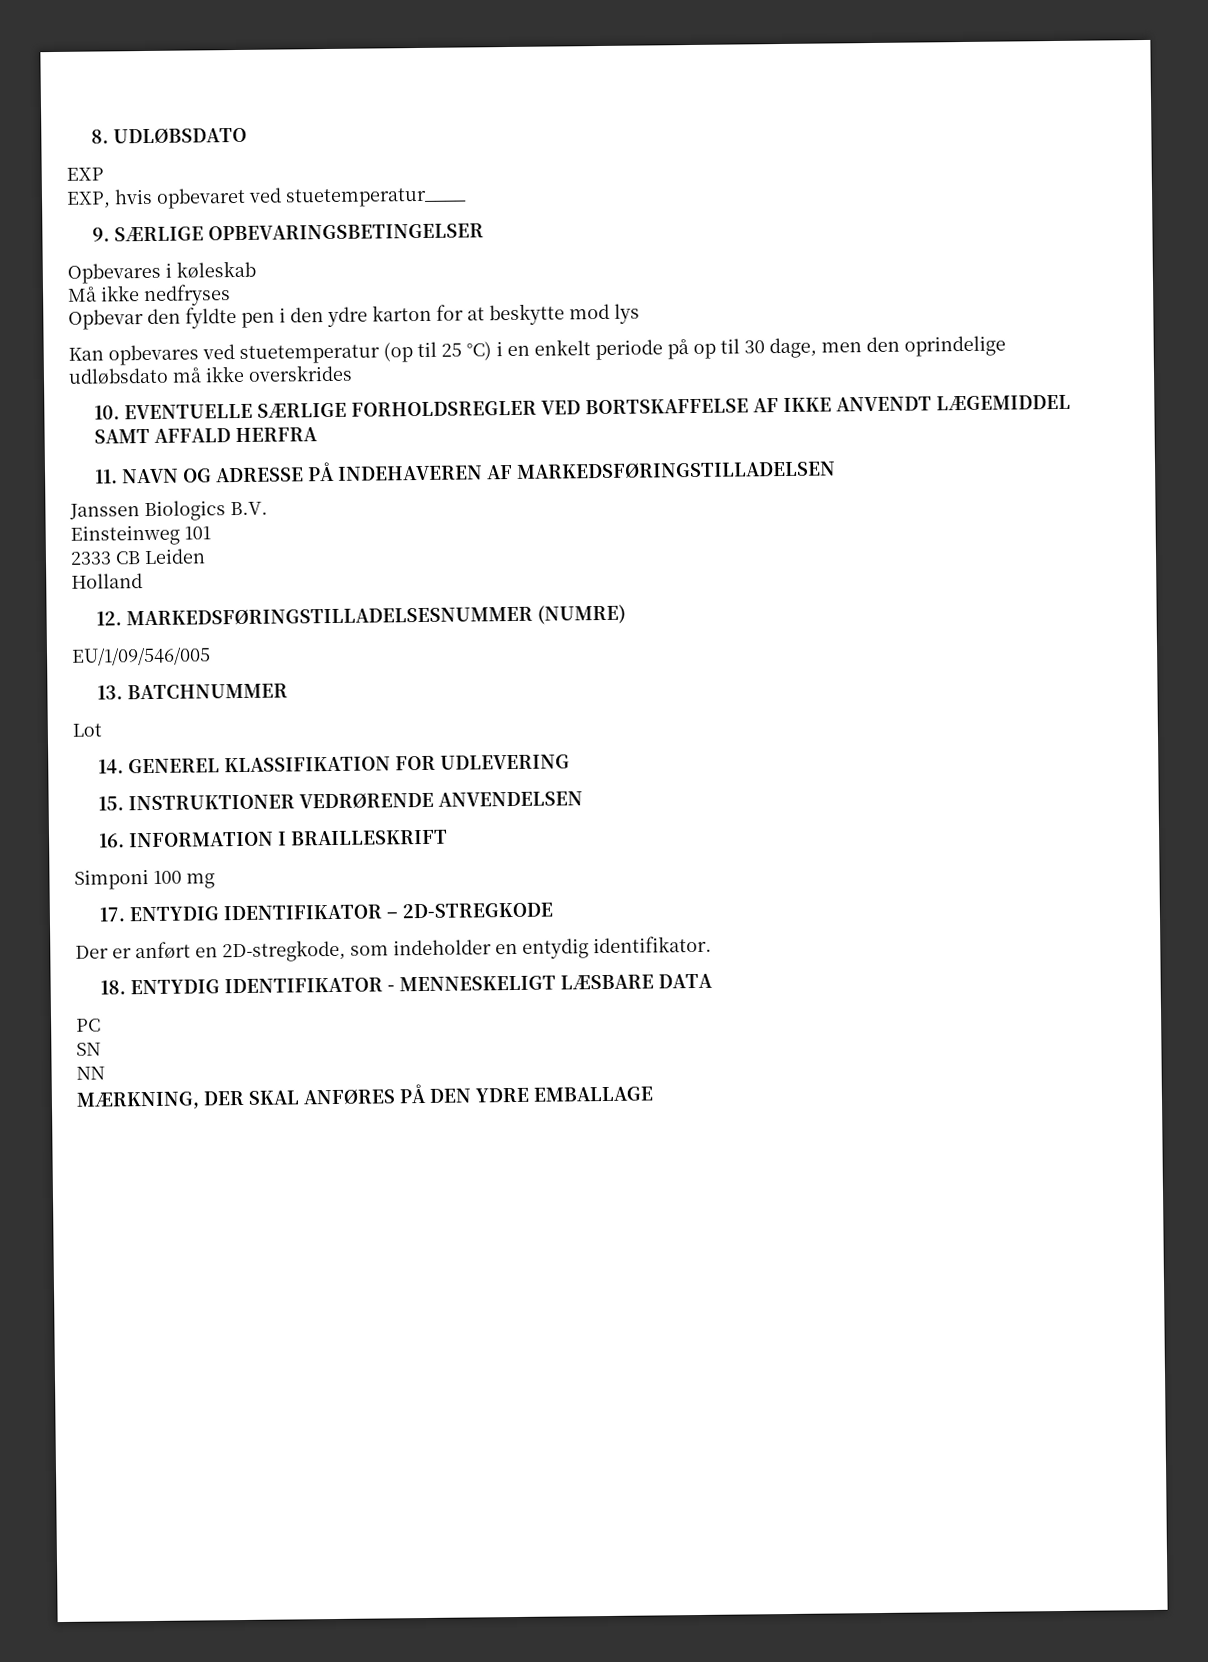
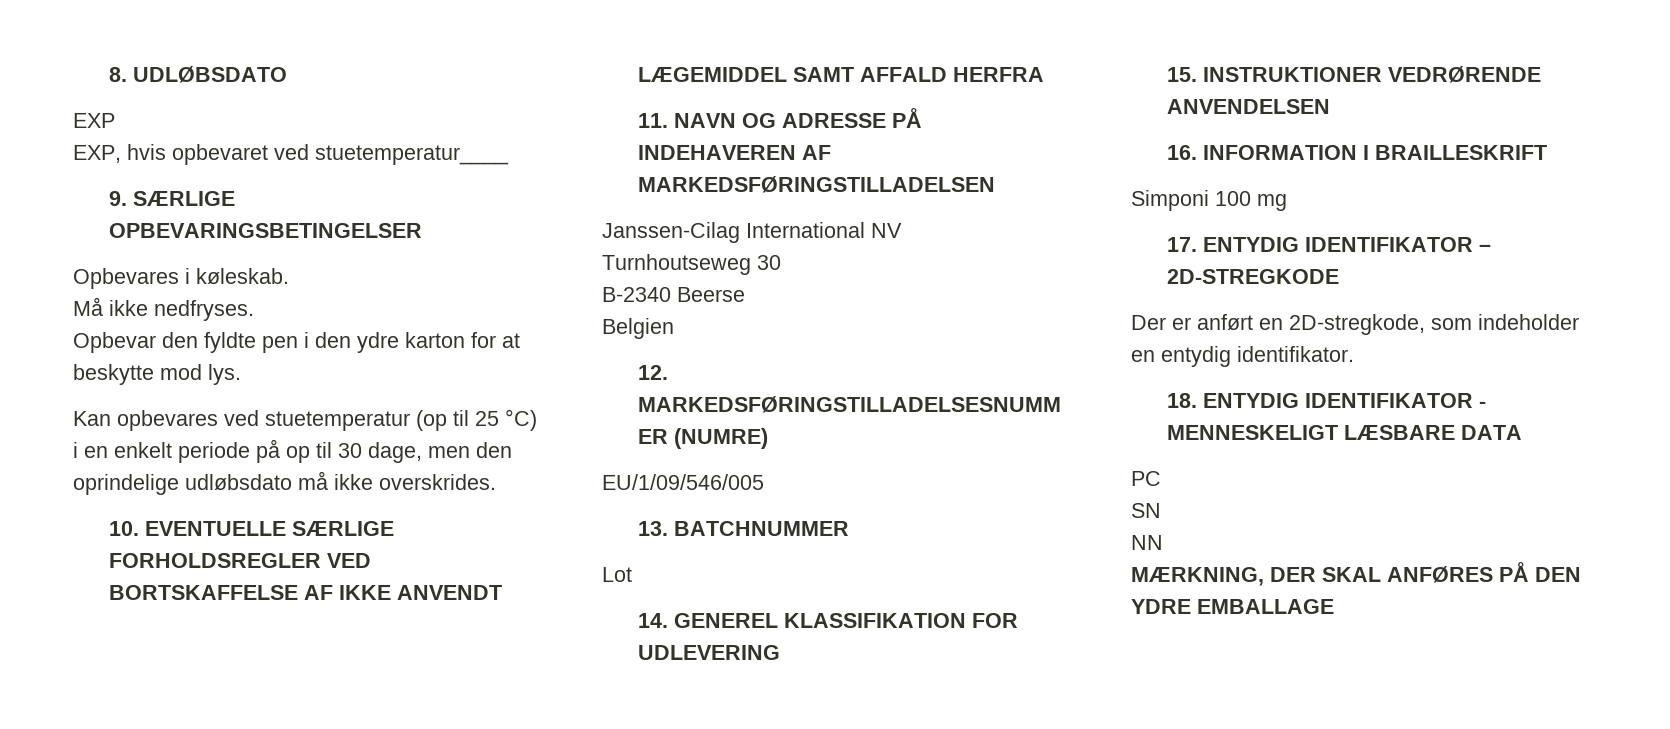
- Opbevares i køleskab
+ Opbevares i køleskab.
- Må ikke nedfryses
+ Må ikke nedfryses.
- Opbevar den fyldte pen i den ydre karton for at beskytte mod lys
+ Opbevar den fyldte pen i den ydre karton for at beskytte mod lys.
- Kan opbevares ved stuetemperatur (op til 25 °C) i en enkelt periode på op til 30 dage, men den oprindelige udløbsdato må ikke overskrides
+ Kan opbevares ved stuetemperatur (op til 25 °C) i en enkelt periode på op til 30 dage, men den oprindelige udløbsdato må ikke overskrides.
- Janssen Biologics B.V.
- Einsteinweg 101
- 2333 CB Leiden
- Holland
+ Janssen-Cilag International NV
+ Turnhoutseweg 30
+ B-2340 Beerse
+ Belgien

